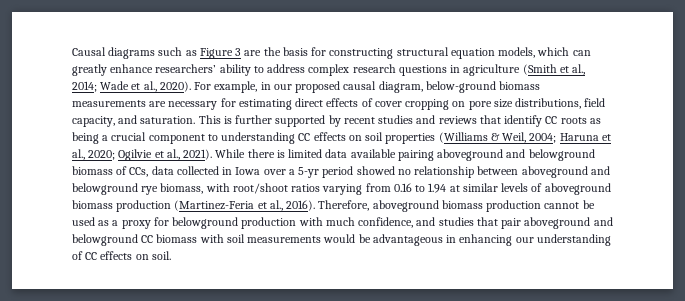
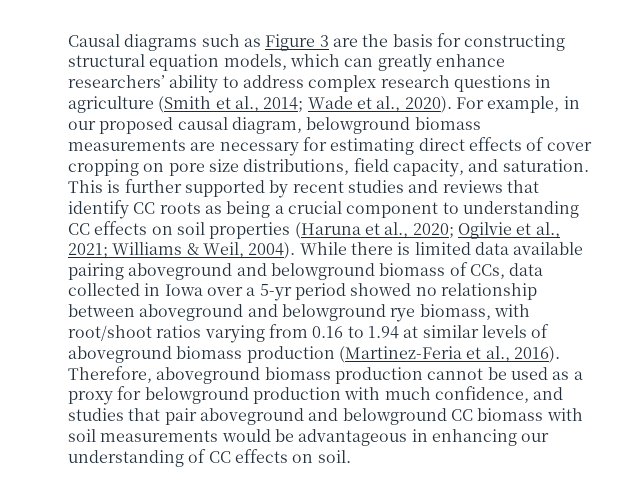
- For example, in our proposed causal diagram, below-ground biomass measurements are necessary for estimating direct effects of cover cropping on pore size distributions, field capacity, and saturation.
+ For example, in our proposed causal diagram, belowground biomass measurements are necessary for estimating direct effects of cover cropping on pore size distributions, field capacity, and saturation.
- This is further supported by recent studies and reviews that identify CC roots as being a crucial component to understanding CC effects on soil properties (Williams & Weil, 2004; Haruna et al., 2020; Ogilvie et al., 2021).
+ This is further supported by recent studies and reviews that identify CC roots as being a crucial component to understanding CC effects on soil properties (Haruna et al., 2020; Ogilvie et al., 2021; Williams & Weil, 2004).

